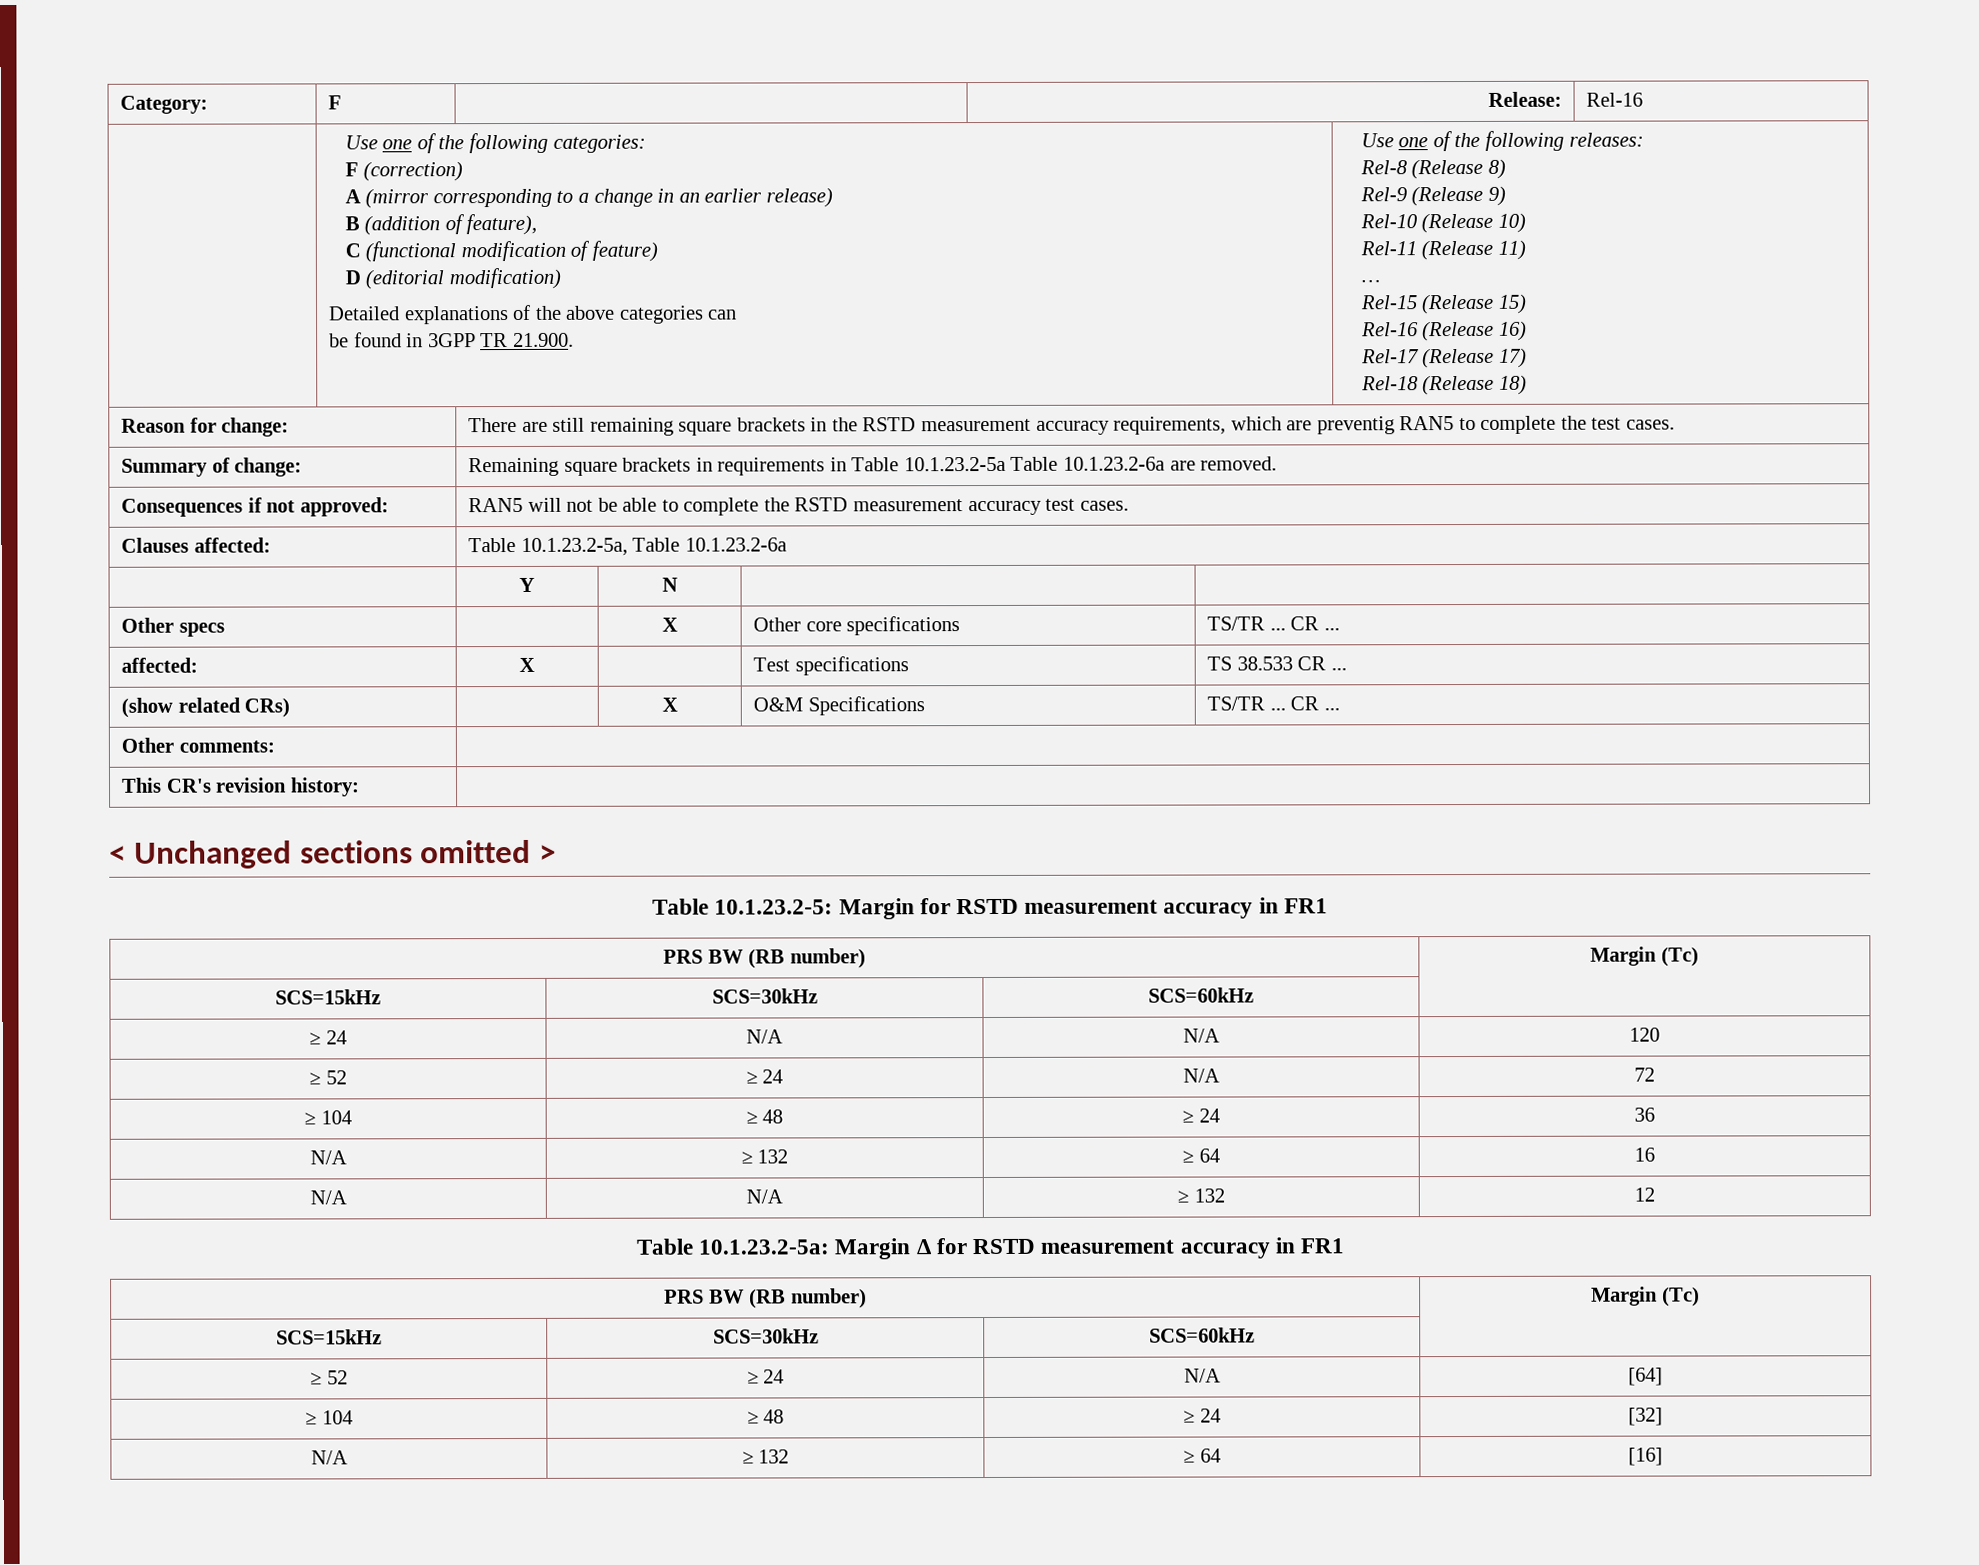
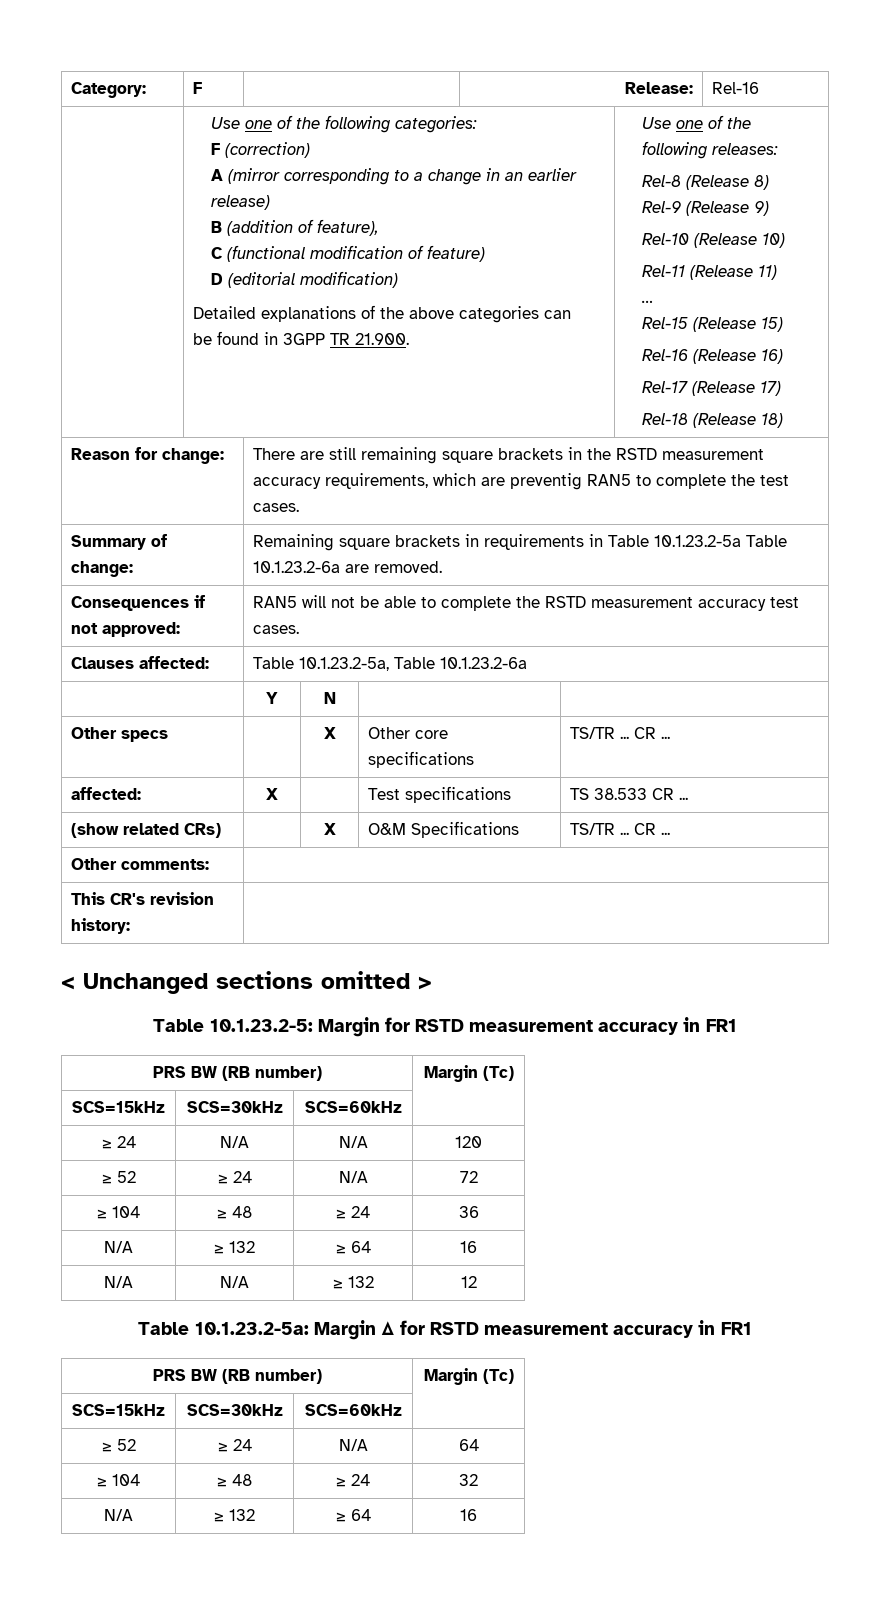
- ≥ 52 | ≥ 24 | N/A | [64]
- ≥ 104 | ≥ 48 | ≥ 24 | [32]
- N/A | ≥ 132 | ≥ 64 | [16]
+ ≥ 52 | ≥ 24 | N/A | 64
+ ≥ 104 | ≥ 48 | ≥ 24 | 32
+ N/A | ≥ 132 | ≥ 64 | 16

